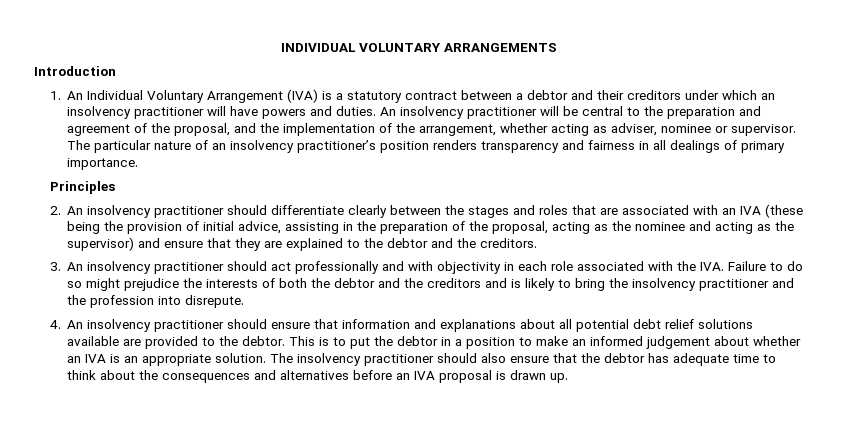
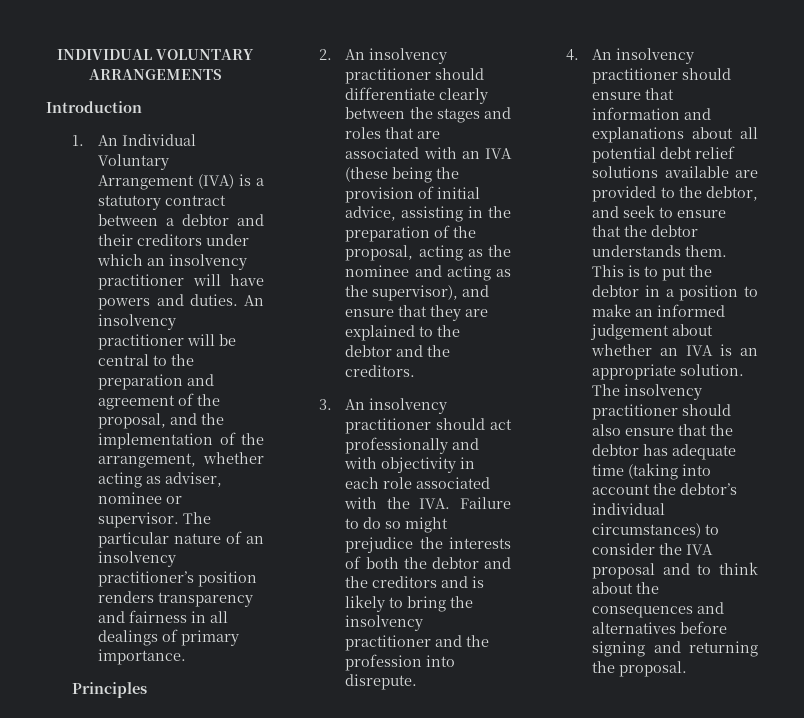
- 2. An insolvency practitioner should differentiate clearly between the stages and roles that are associated with an IVA (these being the provision of initial advice, assisting in the preparation of the proposal, acting as the nominee and acting as the supervisor) and ensure that they are explained to the debtor and the creditors.
+ 2. An insolvency practitioner should differentiate clearly between the stages and roles that are associated with an IVA (these being the provision of initial advice, assisting in the preparation of the proposal, acting as the nominee and acting as the supervisor), and ensure that they are explained to the debtor and the creditors.
- 4. An insolvency practitioner should ensure that information and explanations about all potential debt relief solutions available are provided to the debtor.
+ 4. An insolvency practitioner should ensure that information and explanations about all potential debt relief solutions available are provided to the debtor, and seek to ensure that the debtor understands them.
- The insolvency practitioner should also ensure that the debtor has adequate time to think about the consequences and alternatives before an IVA proposal is drawn up.
+ The insolvency practitioner should also ensure that the debtor has adequate time (taking into account the debtor’s individual circumstances) to consider the IVA proposal and to think about the consequences and alternatives before signing and returning the proposal.

